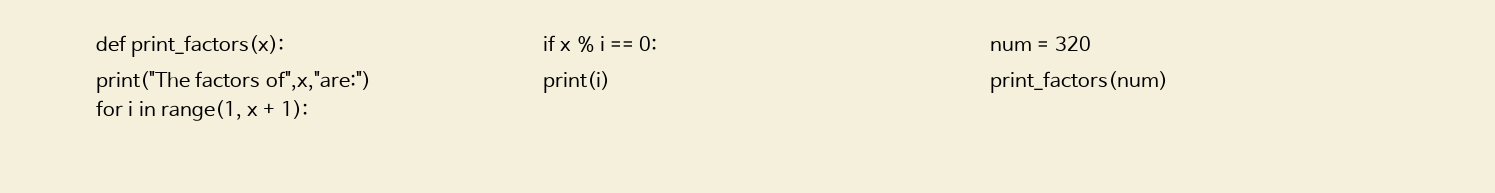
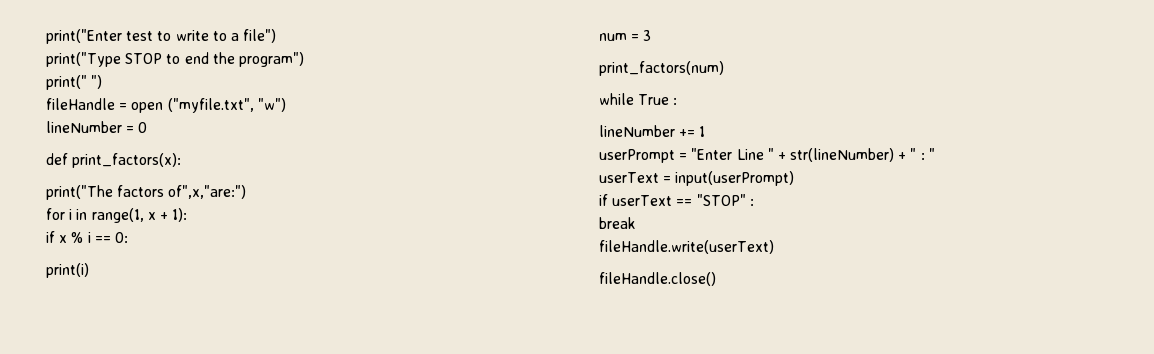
+ print("Enter test to write to a file")
+ print("Type STOP to end the program")
+ print(" ")
+ fileHandle = open ("myfile.txt", "w")
+ lineNumber = 0
- num = 320
+ num = 3
+ while True :
+ lineNumber += 1
+ userPrompt = "Enter Line " + str(lineNumber) + " : "
+ userText = input(userPrompt)
+ if userText == "STOP" :
+ break
+ fileHandle.write(userText)
+ fileHandle.close()

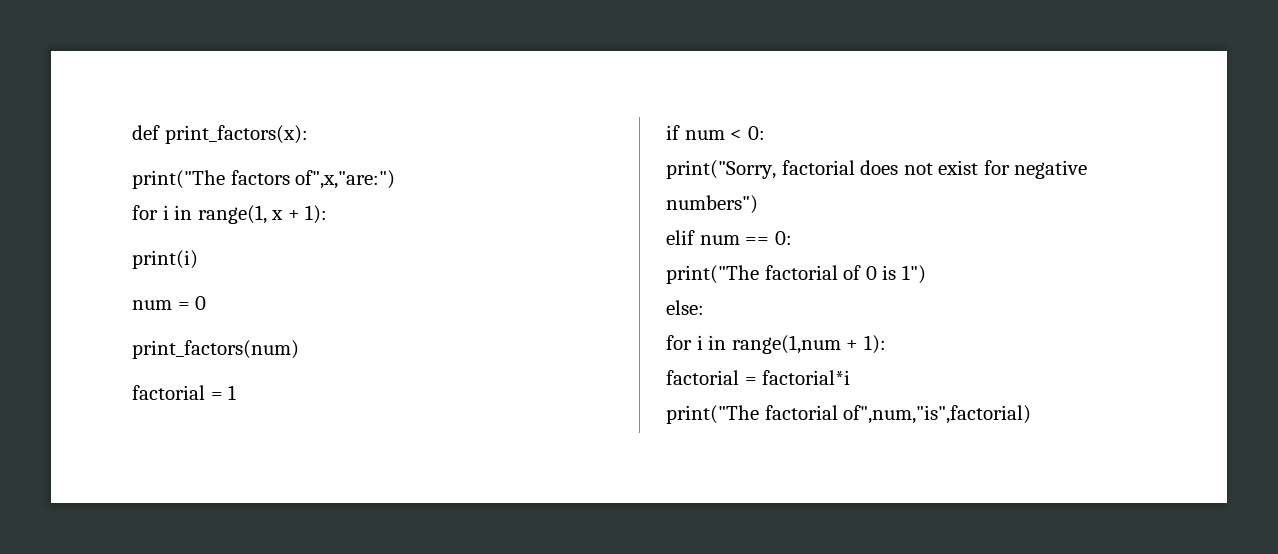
- print("Enter test to write to a file")
- print("Type STOP to end the program")
- print(" ")
- fileHandle = open ("myfile.txt", "w")
- lineNumber = 0
- if x % i == 0:
- num = 3
+ num = 0
- while True :
- lineNumber += 1
- userPrompt = "Enter Line " + str(lineNumber) + " : "
- userText = input(userPrompt)
- if userText == "STOP" :
- break
- fileHandle.write(userText)
- fileHandle.close()
+ factorial = 1
+ if num < 0:
+ print("Sorry, factorial does not exist for negative numbers")
+ elif num == 0:
+ print("The factorial of 0 is 1")
+ else:
+ for i in range(1,num + 1):
+ factorial = factorial*i
+ print("The factorial of",num,"is",factorial)

